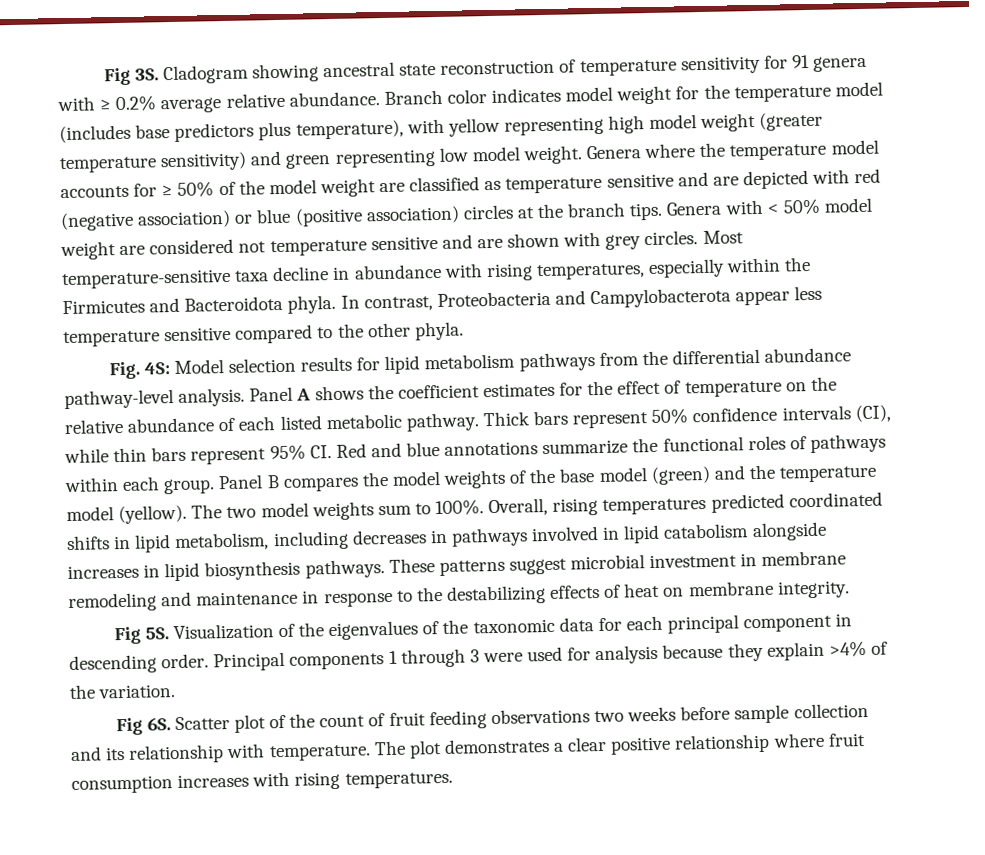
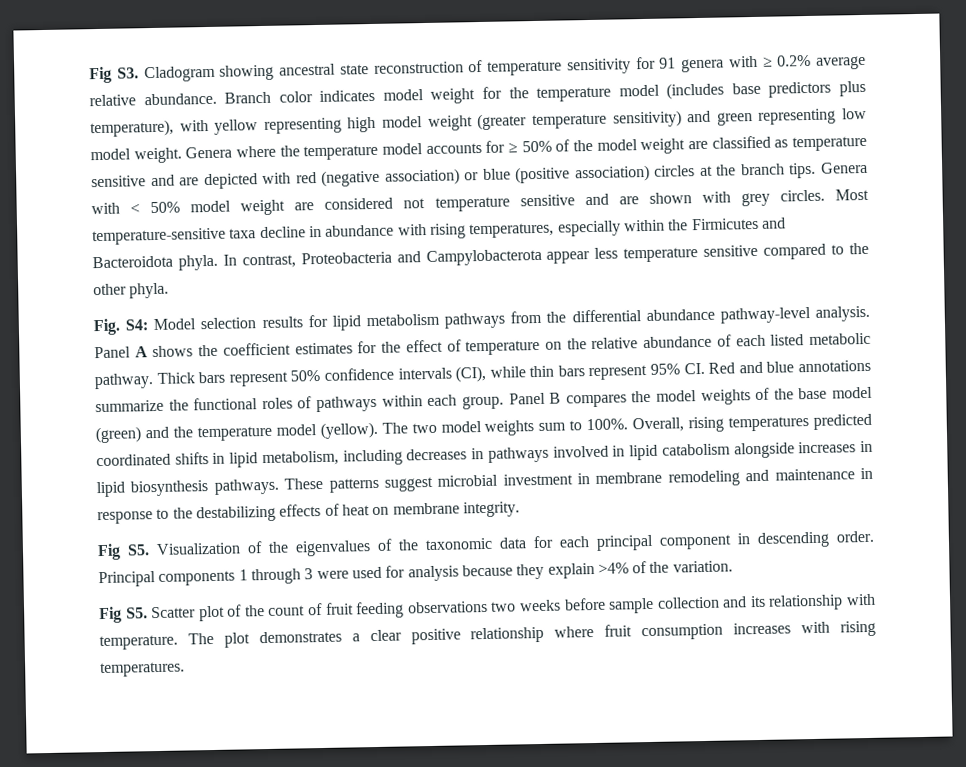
- Fig 3S. Cladogram showing ancestral state reconstruction of temperature sensitivity for 91 genera with ≥ 0.2% average relative abundance.
+ Fig S3. Cladogram showing ancestral state reconstruction of temperature sensitivity for 91 genera with ≥ 0.2% average relative abundance.
- Fig. 4S: Model selection results for lipid metabolism pathways from the differential abundance pathway-level analysis.
+ Fig. S4: Model selection results for lipid metabolism pathways from the differential abundance pathway-level analysis.
- Fig 5S. Visualization of the eigenvalues of the taxonomic data for each principal component in descending order.
+ Fig S5. Visualization of the eigenvalues of the taxonomic data for each principal component in descending order.
- Fig 6S. Scatter plot of the count of fruit feeding observations two weeks before sample collection and its relationship with temperature.
+ Fig S5. Scatter plot of the count of fruit feeding observations two weeks before sample collection and its relationship with temperature.

